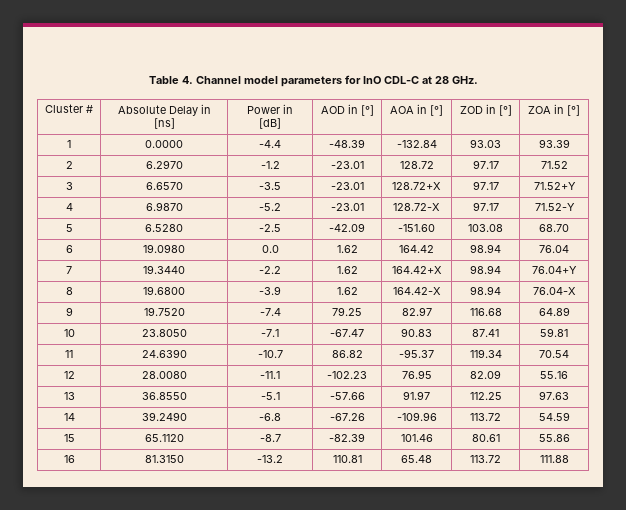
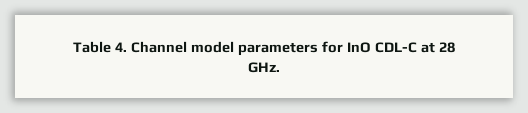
- Cluster # | Absolute Delay in [ns] | Power in [dB] | AOD in [°] | AOA in [°] | ZOD in [°] | ZOA in [°]
- 1 | 0.0000 | -4.4 | -48.39 | -132.84 | 93.03 | 93.39
- 2 | 6.2970 | -1.2 | -23.01 | 128.72 | 97.17 | 71.52
- 3 | 6.6570 | -3.5 | -23.01 | 128.72+X | 97.17 | 71.52+Y
- 4 | 6.9870 | -5.2 | -23.01 | 128.72-X | 97.17 | 71.52-Y
- 5 | 6.5280 | -2.5 | -42.09 | -151.60 | 103.08 | 68.70
- 6 | 19.0980 | 0.0 | 1.62 | 164.42 | 98.94 | 76.04
- 7 | 19.3440 | -2.2 | 1.62 | 164.42+X | 98.94 | 76.04+Y
- 8 | 19.6800 | -3.9 | 1.62 | 164.42-X | 98.94 | 76.04-X
- 9 | 19.7520 | -7.4 | 79.25 | 82.97 | 116.68 | 64.89
- 10 | 23.8050 | -7.1 | -67.47 | 90.83 | 87.41 | 59.81
- 11 | 24.6390 | -10.7 | 86.82 | -95.37 | 119.34 | 70.54
- 12 | 28.0080 | -11.1 | -102.23 | 76.95 | 82.09 | 55.16
- 13 | 36.8550 | -5.1 | -57.66 | 91.97 | 112.25 | 97.63
- 14 | 39.2490 | -6.8 | -67.26 | -109.96 | 113.72 | 54.59
- 15 | 65.1120 | -8.7 | -82.39 | 101.46 | 80.61 | 55.86
- 16 | 81.3150 | -13.2 | 110.81 | 65.48 | 113.72 | 111.88

